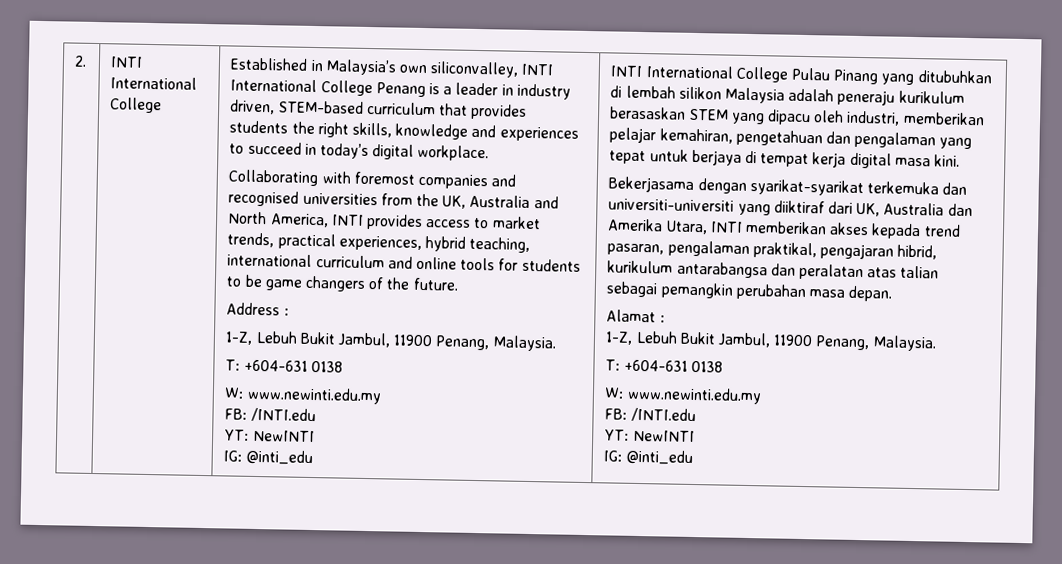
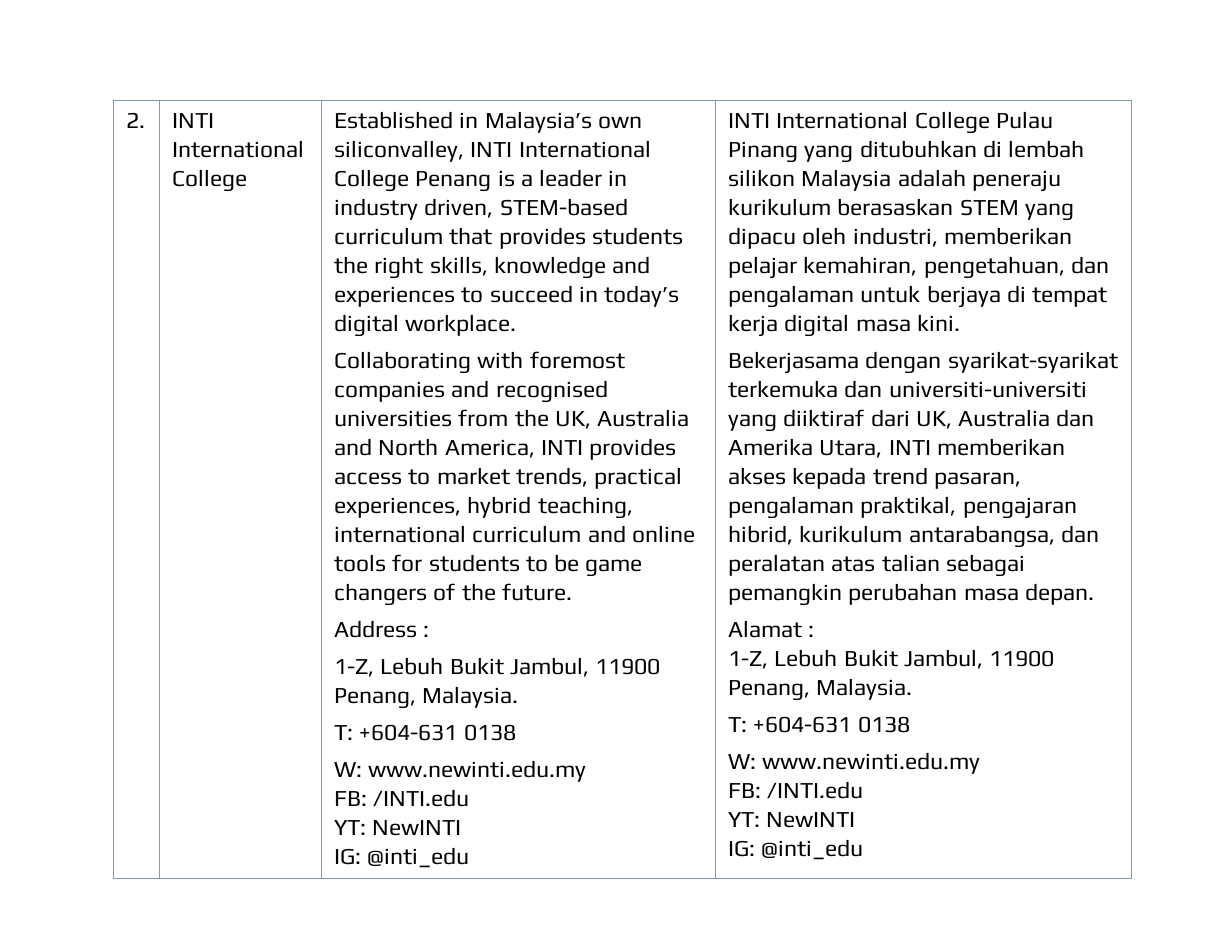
- INTI International College Pulau Pinang yang ditubuhkan di lembah silikon Malaysia adalah peneraju kurikulum berasaskan STEM yang dipacu oleh industri, memberikan pelajar kemahiran, pengetahuan dan pengalaman yang tepat untuk berjaya di tempat kerja digital masa kini.
+ INTI International College Pulau Pinang yang ditubuhkan di lembah silikon Malaysia adalah peneraju kurikulum berasaskan STEM yang dipacu oleh industri, memberikan pelajar kemahiran, pengetahuan, dan pengalaman untuk berjaya di tempat kerja digital masa kini.
- Bekerjasama dengan syarikat-syarikat terkemuka dan universiti-universiti yang diiktiraf dari UK, Australia dan Amerika Utara, INTI memberikan akses kepada trend pasaran, pengalaman praktikal, pengajaran hibrid, kurikulum antarabangsa dan peralatan atas talian sebagai pemangkin perubahan masa depan.
+ Bekerjasama dengan syarikat-syarikat terkemuka dan universiti-universiti yang diiktiraf dari UK, Australia dan Amerika Utara, INTI memberikan akses kepada trend pasaran, pengalaman praktikal, pengajaran hibrid, kurikulum antarabangsa, dan peralatan atas talian sebagai pemangkin perubahan masa depan.

